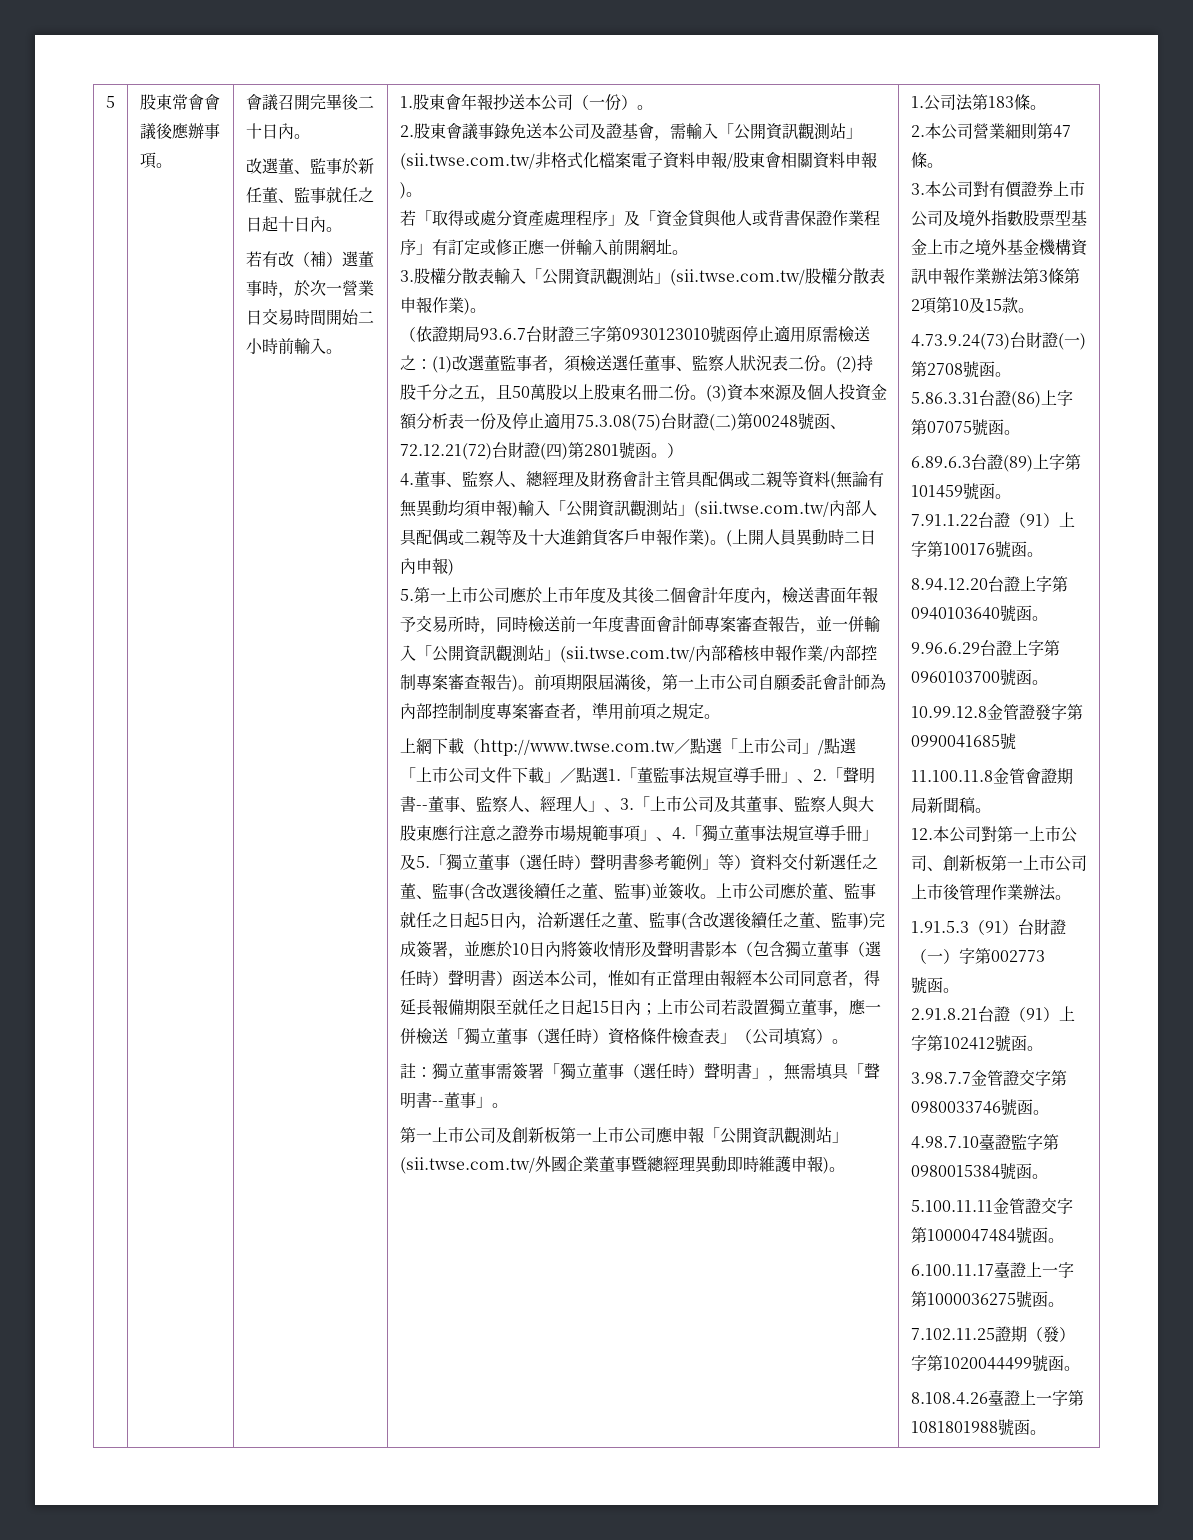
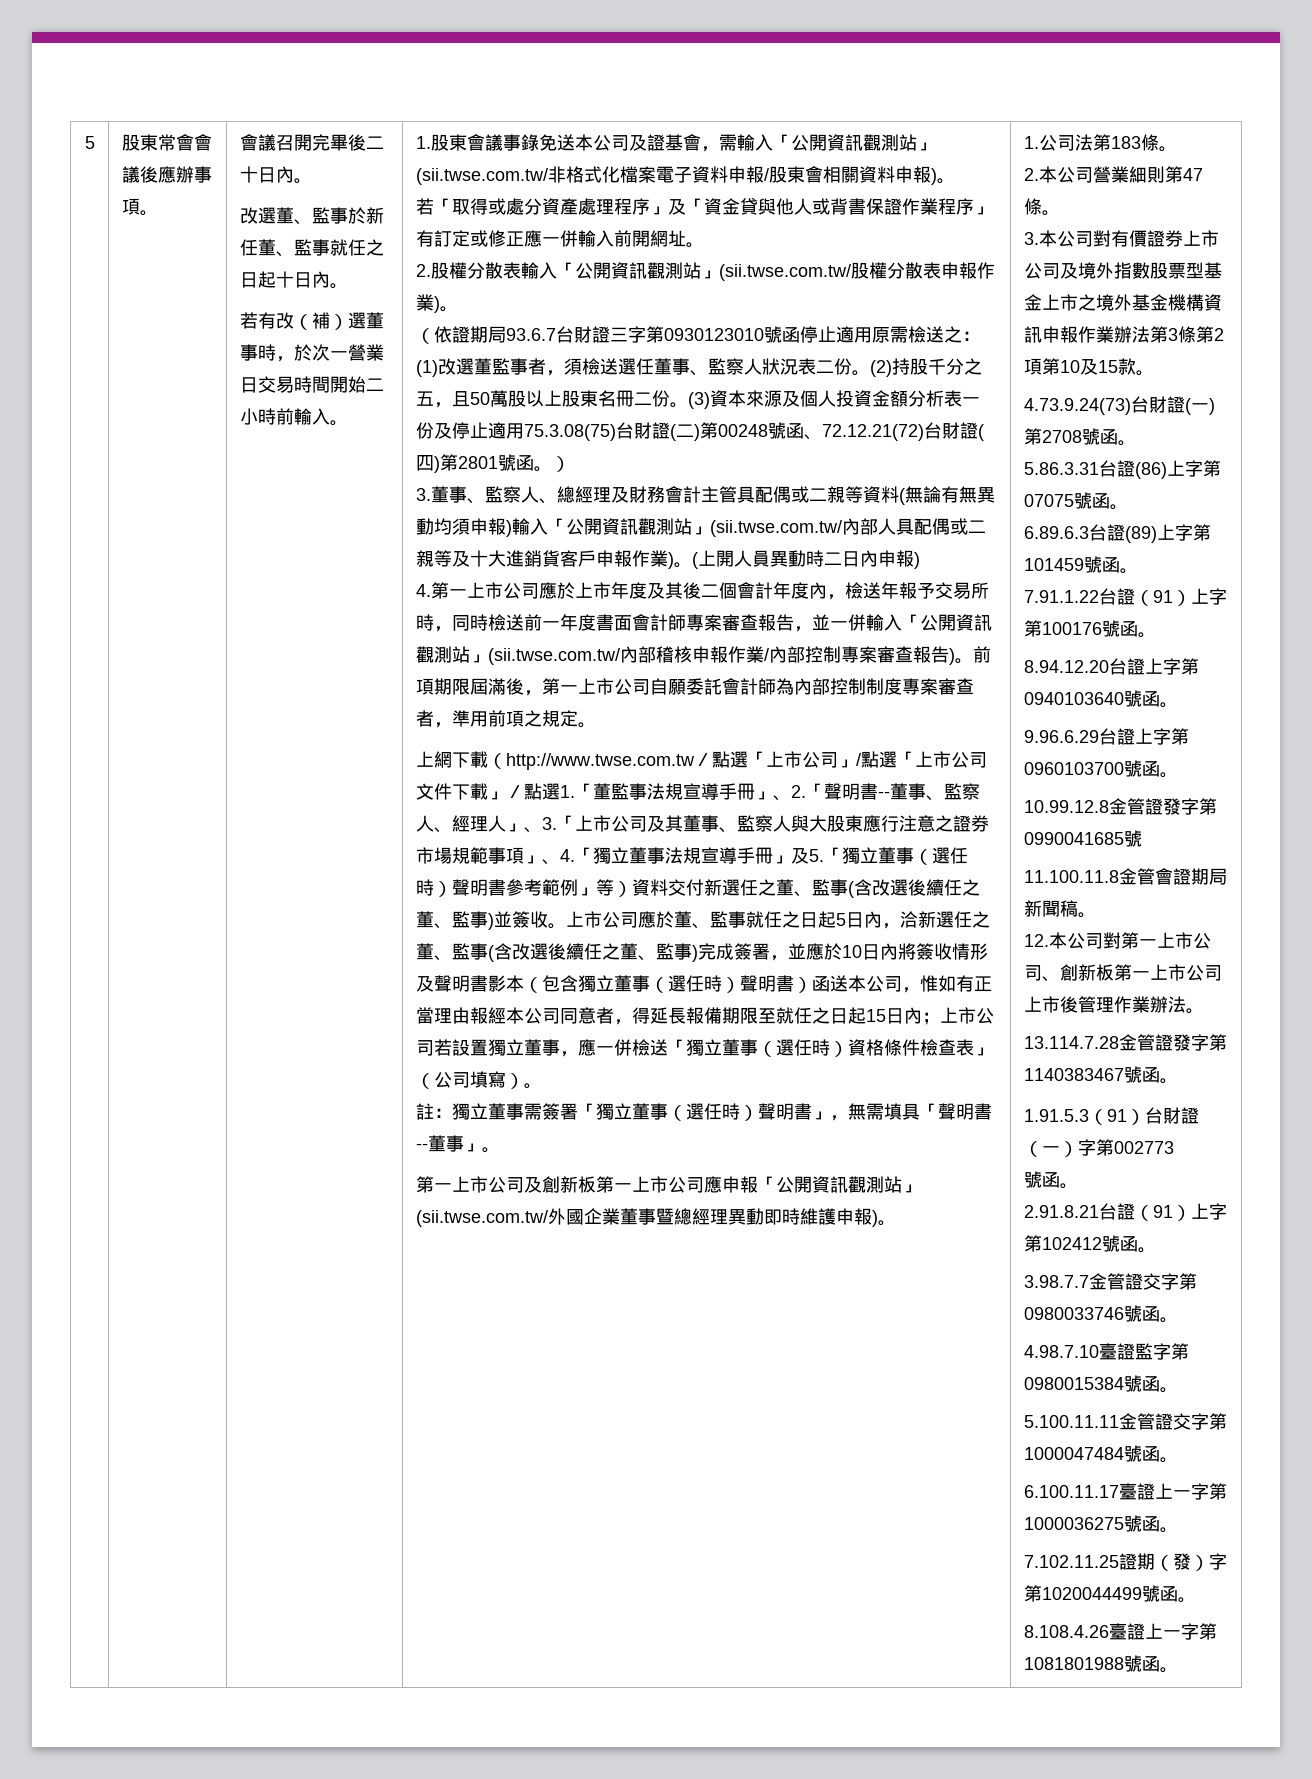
- 1.股東會年報抄送本公司（一份）。
- 2.股東會議事錄免送本公司及證基會，需輸入「公開資訊觀測站」(sii.twse.com.tw/非格式化檔案電子資料申報/股東會相關資料申報)。
+ 1.股東會議事錄免送本公司及證基會，需輸入「公開資訊觀測站」(sii.twse.com.tw/非格式化檔案電子資料申報/股東會相關資料申報)。
- 3.股權分散表輸入「公開資訊觀測站」(sii.twse.com.tw/股權分散表申報作業)。
+ 2.股權分散表輸入「公開資訊觀測站」(sii.twse.com.tw/股權分散表申報作業)。
- 4.董事、監察人、總經理及財務會計主管具配偶或二親等資料(無論有無異動均須申報)輸入「公開資訊觀測站」(sii.twse.com.tw/內部人具配偶或二親等及十大進銷貨客戶申報作業)。
+ 3.董事、監察人、總經理及財務會計主管具配偶或二親等資料(無論有無異動均須申報)輸入「公開資訊觀測站」(sii.twse.com.tw/內部人具配偶或二親等及十大進銷貨客戶申報作業)。
- 5.第一上市公司應於上市年度及其後二個會計年度內，檢送書面年報予交易所時，同時檢送前一年度書面會計師專案審查報告，並一併輸入「公開資訊觀測站」(sii.twse.com.tw/內部稽核申報作業/內部控制專案審查報告)。
+ 4.第一上市公司應於上市年度及其後二個會計年度內，檢送年報予交易所時，同時檢送前一年度書面會計師專案審查報告，並一併輸入「公開資訊觀測站」(sii.twse.com.tw/內部稽核申報作業/內部控制專案審查報告)。
+ 13.114.7.28金管證發字第1140383467號函。

